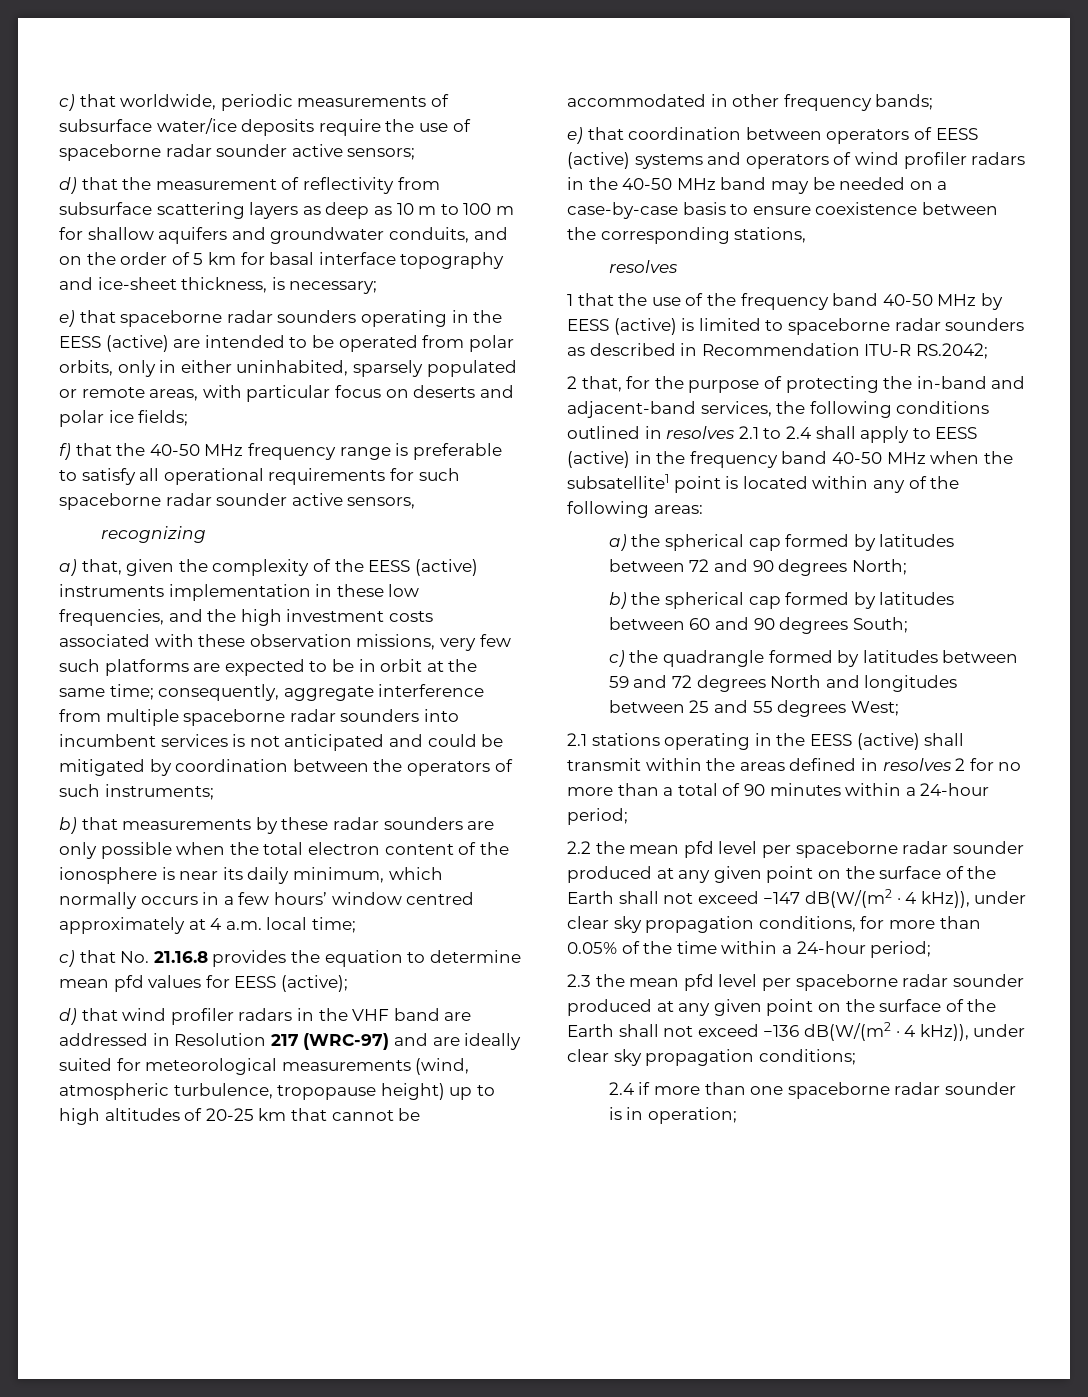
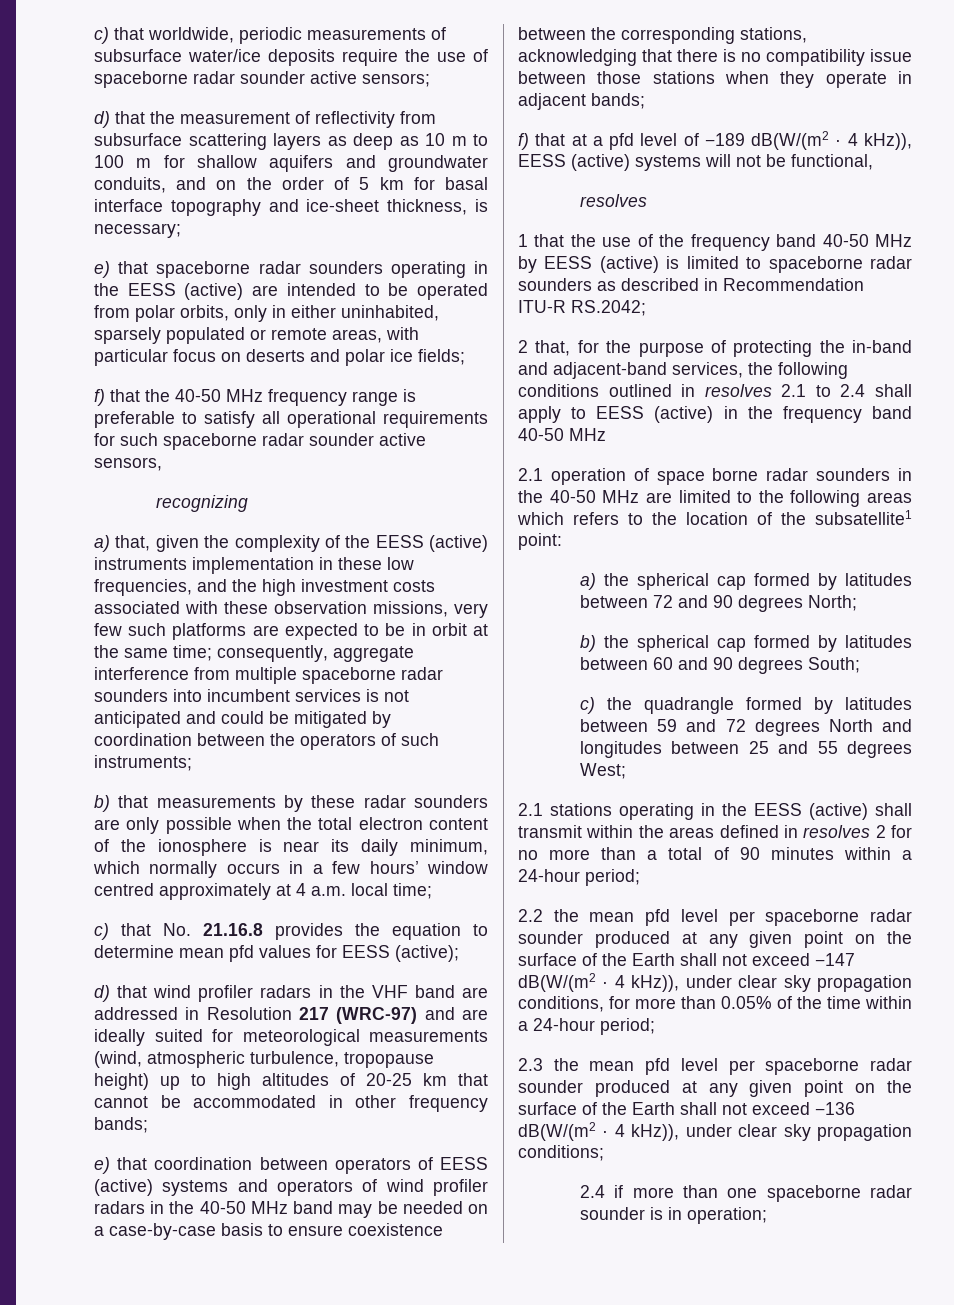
- e) that coordination between operators of EESS (active) systems and operators of wind profiler radars in the 40-50 MHz band may be needed on a case-by-case basis to ensure coexistence between the corresponding stations,
+ e) that coordination between operators of EESS (active) systems and operators of wind profiler radars in the 40-50 MHz band may be needed on a case-by-case basis to ensure coexistence between the corresponding stations, acknowledging that there is no compatibility issue between those stations when they operate in adjacent bands;
+ f) that at a pfd level of −189 dB(W/(m2 · 4 kHz)), EESS (active) systems will not be functional,
- 2 that, for the purpose of protecting the in-band and adjacent-band services, the following conditions outlined in resolves 2.1 to 2.4 shall apply to EESS (active) in the frequency band 40-50 MHz when the subsatellite1 point is located within any of the following areas:
+ 2 that, for the purpose of protecting the in-band and adjacent-band services, the following conditions outlined in resolves 2.1 to 2.4 shall apply to EESS (active) in the frequency band 40-50 MHz
+ 2.1 operation of space borne radar sounders in the 40-50 MHz are limited to the following areas which refers to the location of the subsatellite1 point:

